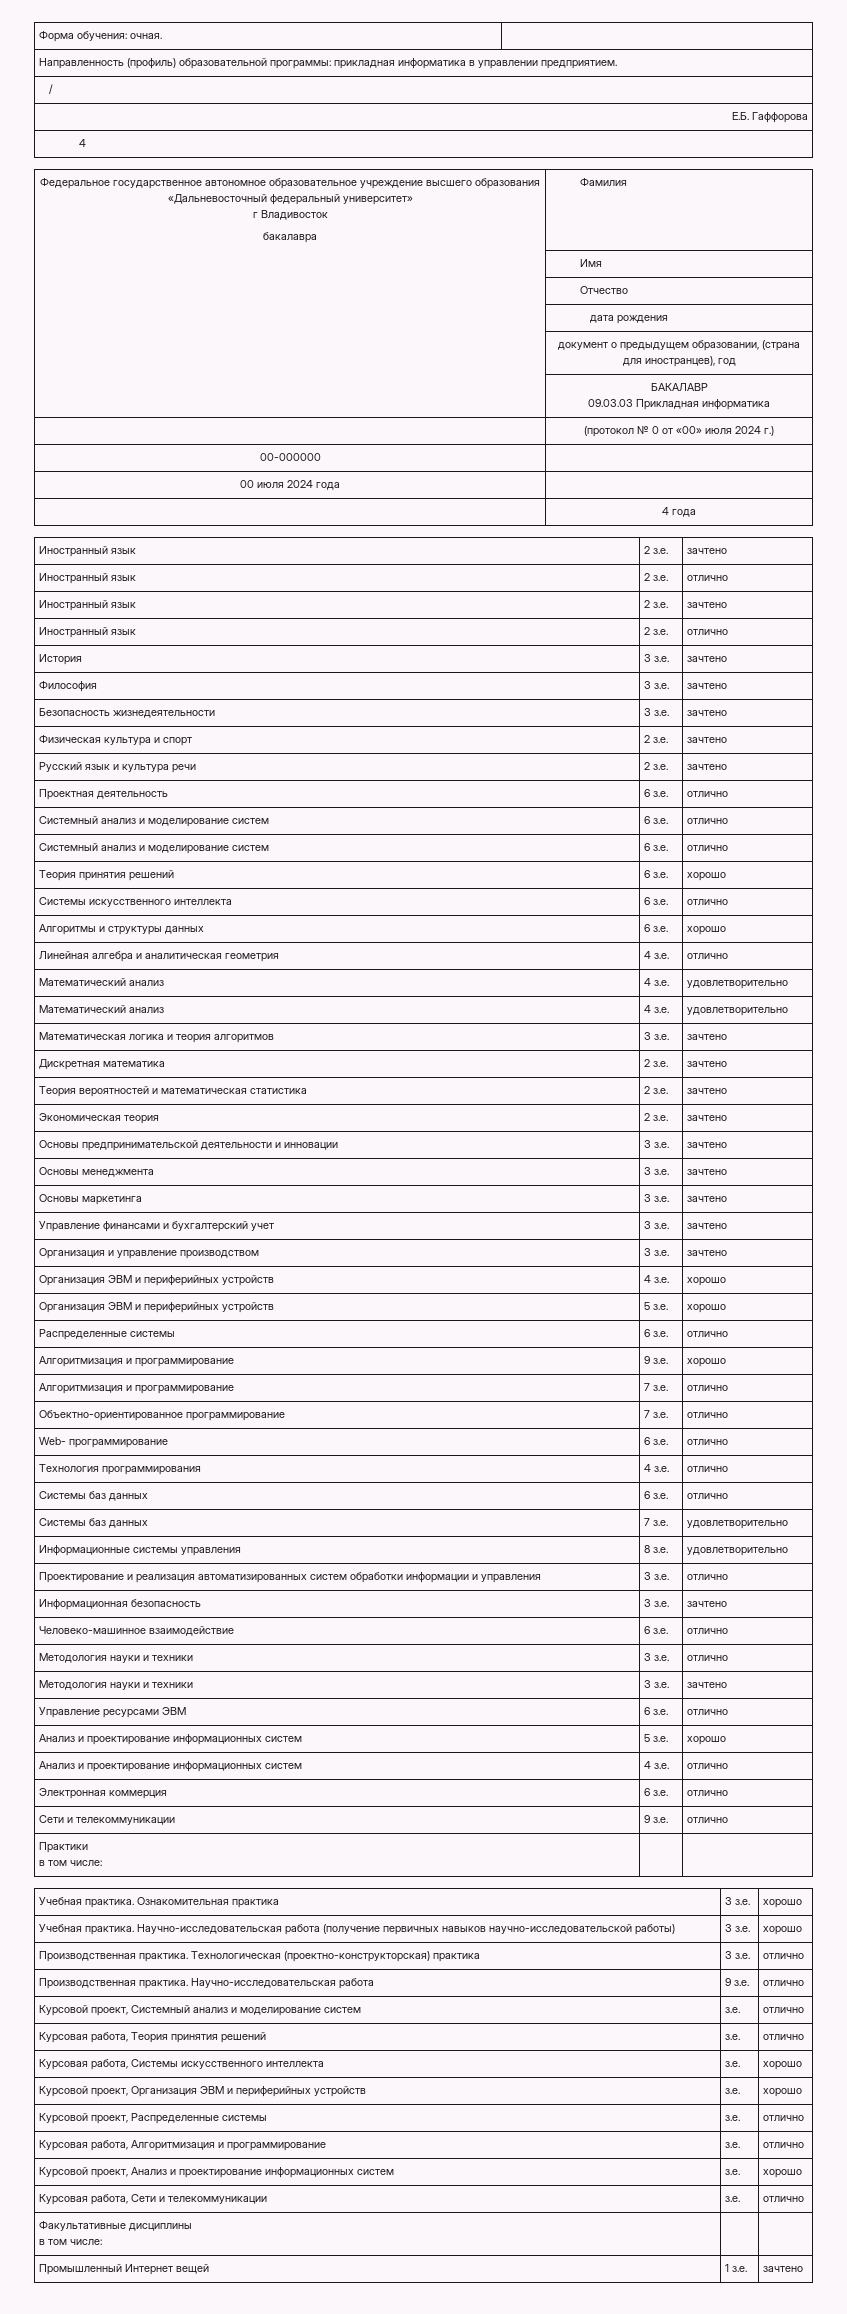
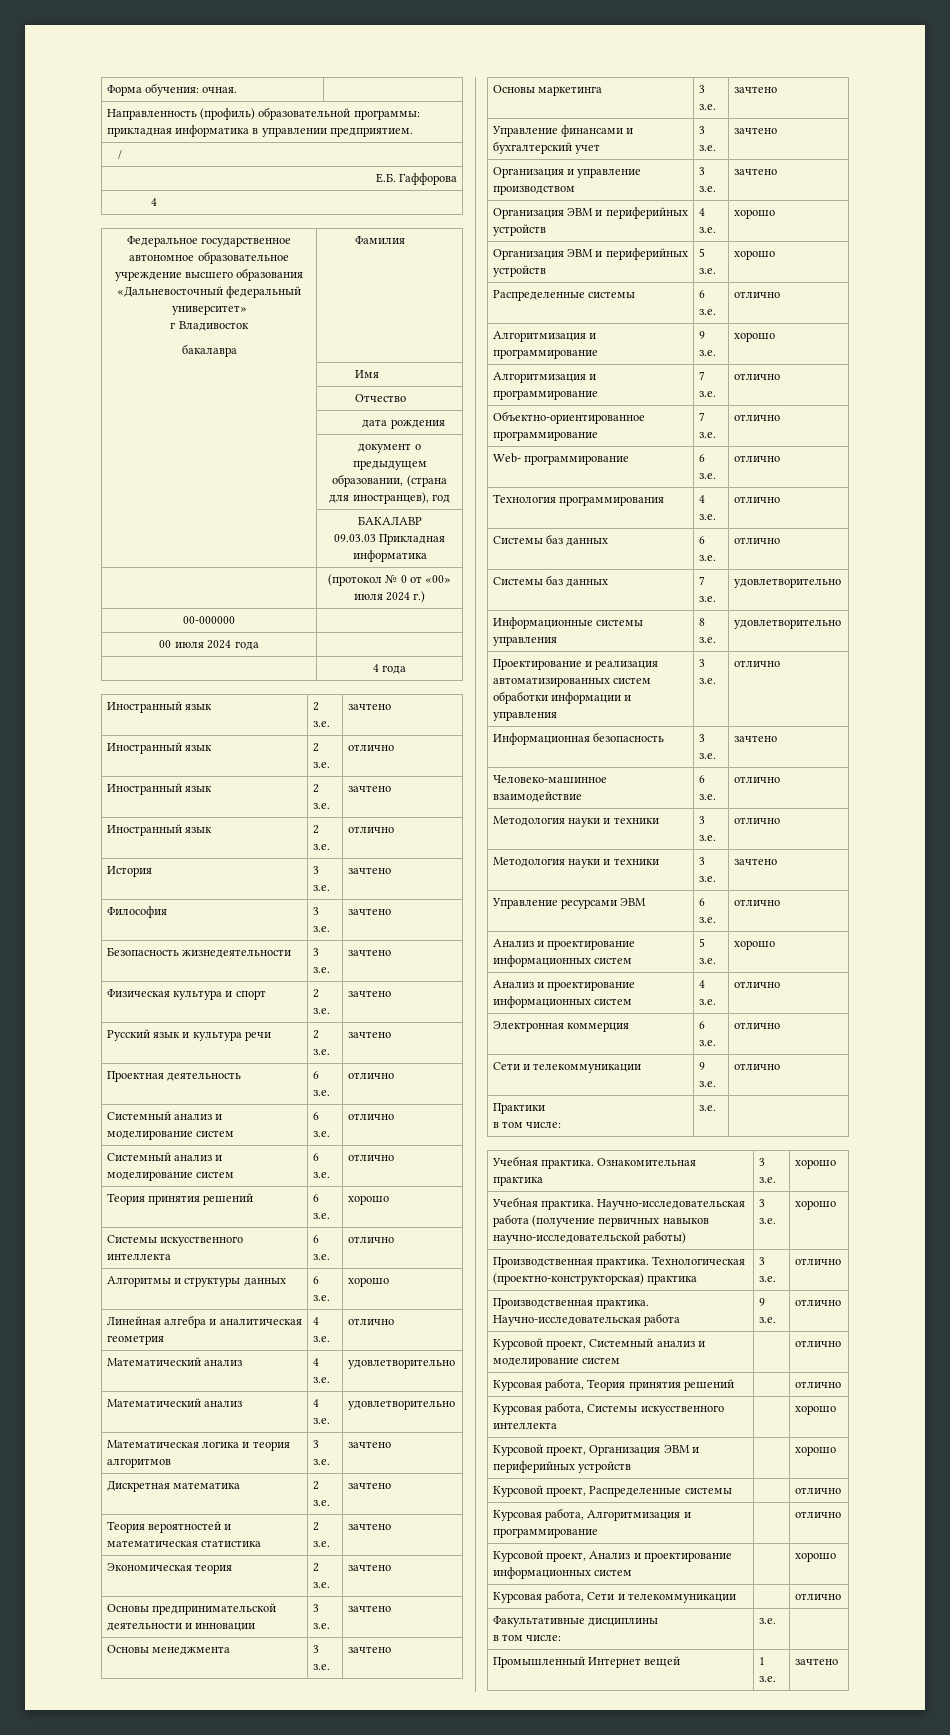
  Практики
- в том числе: | |
+ в том числе: | з.е. |
- Курсовой проект, Системный анализ и моделирование систем | з.е. | отлично
+ Курсовой проект, Системный анализ и моделирование систем | | отлично
- Курсовая работа, Теория принятия решений | з.е. | отлично
+ Курсовая работа, Теория принятия решений | | отлично
- Курсовая работа, Системы искусственного интеллекта | з.е. | хорошо
+ Курсовая работа, Системы искусственного интеллекта | | хорошо
- Курсовой проект, Организация ЭВМ и периферийных устройств | з.е. | хорошо
+ Курсовой проект, Организация ЭВМ и периферийных устройств | | хорошо
- Курсовой проект, Распределенные системы | з.е. | отлично
+ Курсовой проект, Распределенные системы | | отлично
- Курсовая работа, Алгоритмизация и программирование | з.е. | отлично
+ Курсовая работа, Алгоритмизация и программирование | | отлично
- Курсовой проект, Анализ и проектирование информационных систем | з.е. | хорошо
+ Курсовой проект, Анализ и проектирование информационных систем | | хорошо
- Курсовая работа, Сети и телекоммуникации | з.е. | отлично
+ Курсовая работа, Сети и телекоммуникации | | отлично
  Факультативные дисциплины
- в том числе: | |
+ в том числе: | з.е. |

